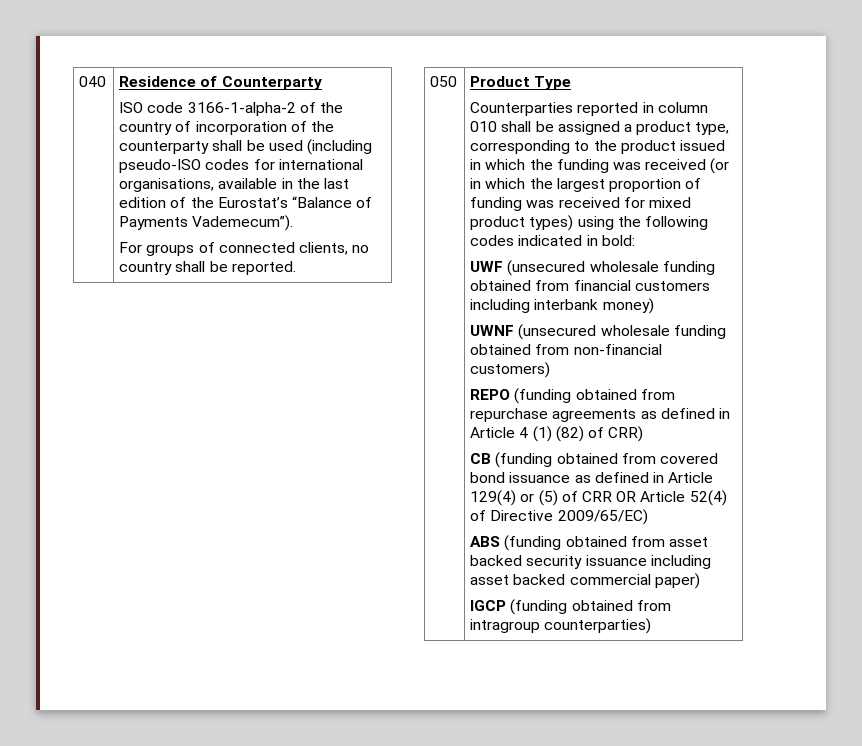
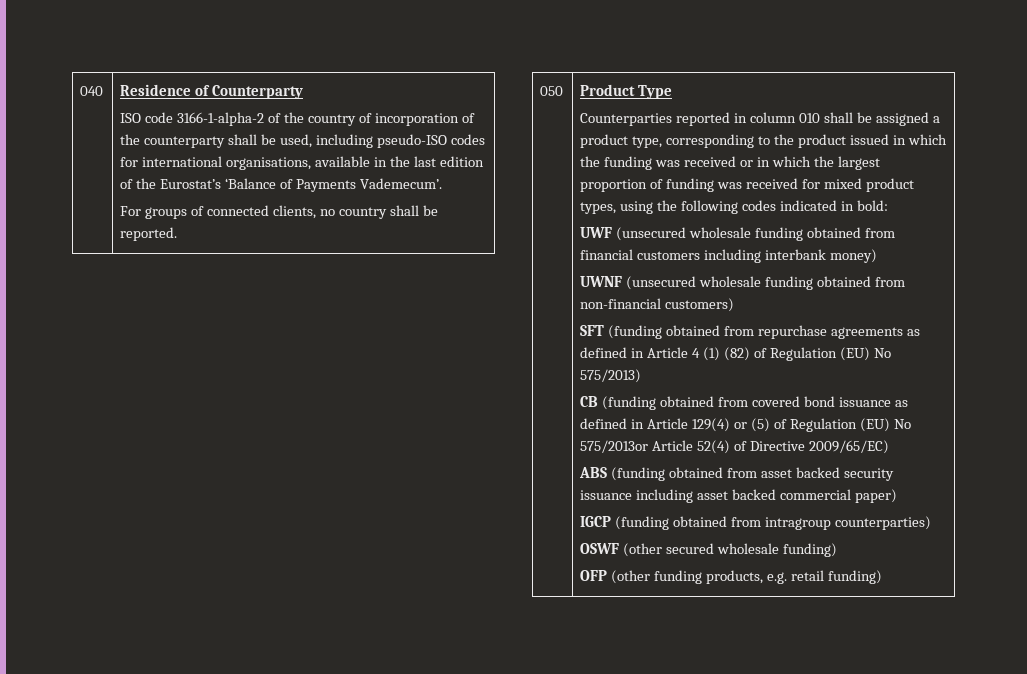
- ISO code 3166-1-alpha-2 of the country of incorporation of the counterparty shall be used (including pseudo-ISO codes for international organisations, available in the last edition of the Eurostat’s “Balance of Payments Vademecum”).
+ ISO code 3166-1-alpha-2 of the country of incorporation of the counterparty shall be used, including pseudo-ISO codes for international organisations, available in the last edition of the Eurostat’s ‘Balance of Payments Vademecum’.
- Counterparties reported in column 010 shall be assigned a product type, corresponding to the product issued in which the funding was received (or in which the largest proportion of funding was received for mixed product types) using the following codes indicated in bold:
+ Counterparties reported in column 010 shall be assigned a product type, corresponding to the product issued in which the funding was received or in which the largest proportion of funding was received for mixed product types, using the following codes indicated in bold:
- REPO (funding obtained from repurchase agreements as defined in Article 4 (1) (82) of CRR)
+ SFT (funding obtained from repurchase agreements as defined in Article 4 (1) (82) of Regulation (EU) No 575/2013)
- CB (funding obtained from covered bond issuance as defined in Article 129(4) or (5) of CRR OR Article 52(4) of Directive 2009/65/EC)
+ CB (funding obtained from covered bond issuance as defined in Article 129(4) or (5) of Regulation (EU) No 575/2013or Article 52(4) of Directive 2009/65/EC)
+ OSWF (other secured wholesale funding)
+ OFP (other funding products, e.g. retail funding)

